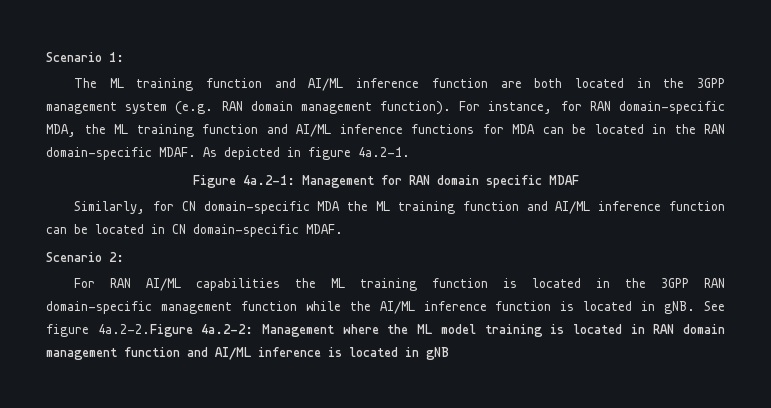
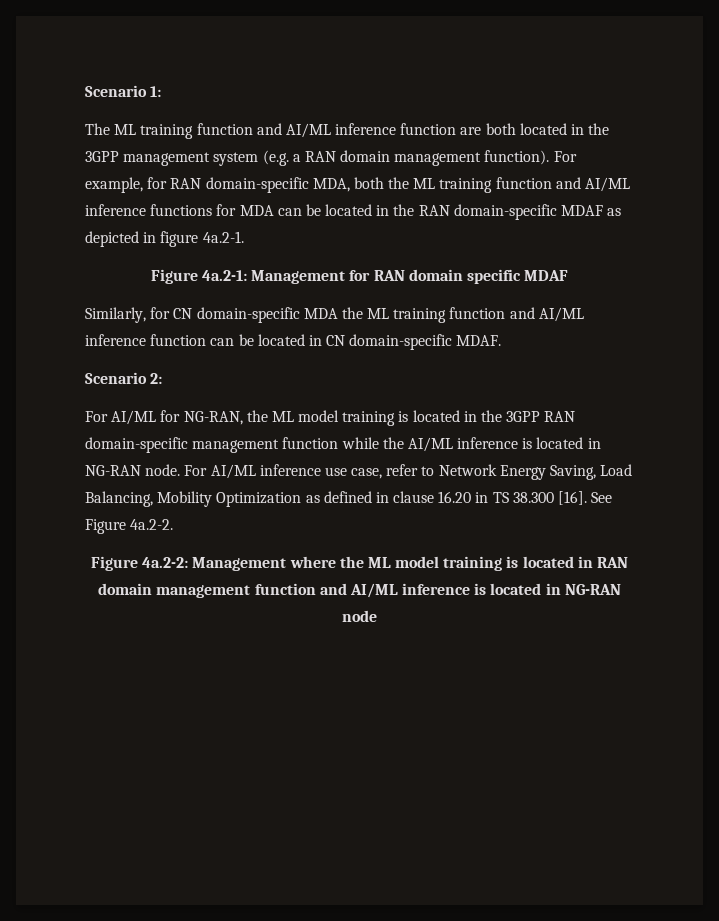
- The ML training function and AI/ML inference function are both located in the 3GPP management system (e.g. RAN domain management function).
+ The ML training function and AI/ML inference function are both located in the 3GPP management system (e.g. a RAN domain management function).
- For instance, for RAN domain-specific MDA, the ML training function and AI/ML inference functions for MDA can be located in the RAN domain-specific MDAF. As depicted in figure 4a.2-1.
+ For example, for RAN domain-specific MDA, both the ML training function and AI/ML inference functions for MDA can be located in the RAN domain-specific MDAF as depicted in figure 4a.2-1.
- For RAN AI/ML capabilities the ML training function is located in the 3GPP RAN domain-specific management function while the AI/ML inference function is located in gNB. See figure 4a.2-2.Figure 4a.2-2: Management where the ML model training is located in RAN domain management function and AI/ML inference is located in gNB
+ For AI/ML for NG-RAN, the ML model training is located in the 3GPP RAN domain-specific management function while the AI/ML inference is located in NG-RAN node. For AI/ML inference use case, refer to Network Energy Saving, Load Balancing, Mobility Optimization as defined in clause 16.20 in TS 38.300 [16]. See Figure 4a.2-2.
+ Figure 4a.2-2: Management where the ML model training is located in RAN domain management function and AI/ML inference is located in NG-RAN node

